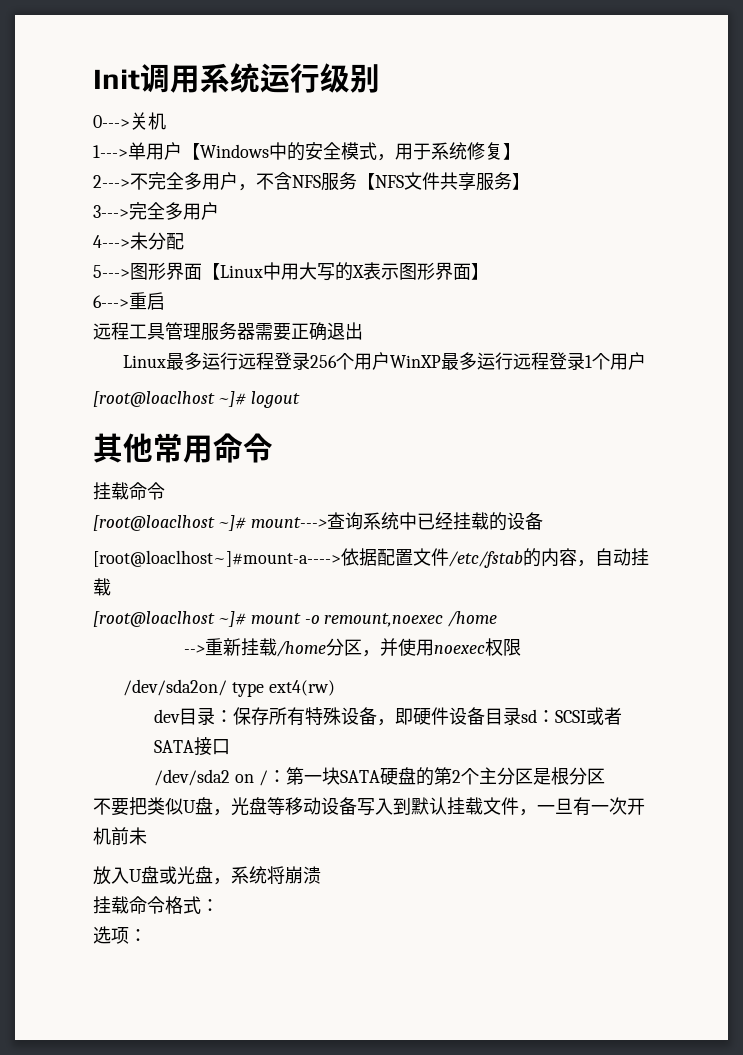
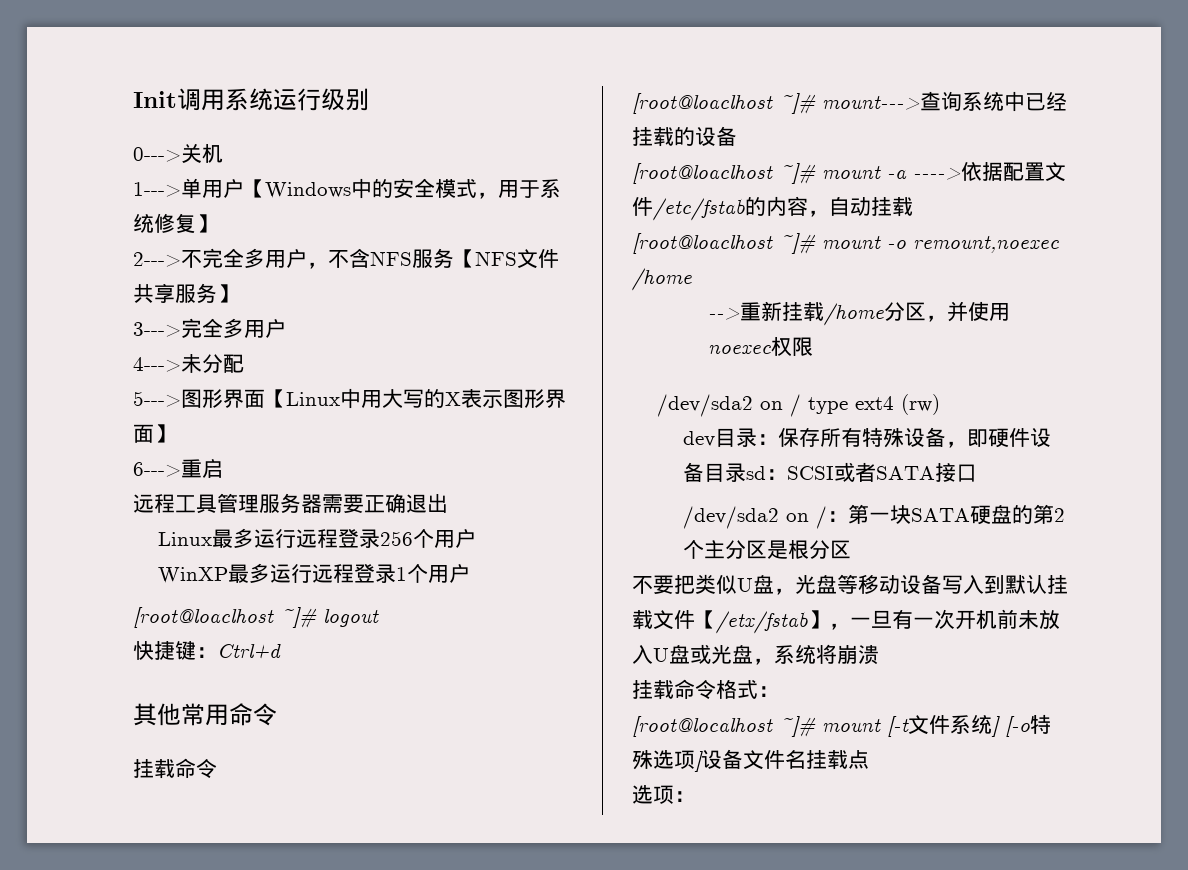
- Linux最多运行远程登录256个用户WinXP最多运行远程登录1个用户
+ Linux最多运行远程登录256个用户
+ WinXP最多运行远程登录1个用户
+ 快捷键：Ctrl+d
- [root@loaclhost~]#mount-a---->依据配置文件/etc/fstab的内容，自动挂载
+ [root@loaclhost ~]# mount -a ---->依据配置文件/etc/fstab的内容，自动挂载
- /dev/sda2on/ type ext4(rw)
+ /dev/sda2 on / type ext4 (rw)
- 不要把类似U盘，光盘等移动设备写入到默认挂载文件，一旦有一次开机前未
- 放入U盘或光盘，系统将崩溃
+ 不要把类似U盘，光盘等移动设备写入到默认挂载文件【/etx/fstab】，一旦有一次开机前未放入U盘或光盘，系统将崩溃
+ [root@localhost ~]# mount [-t文件系统] [-o特殊选项]设备文件名挂载点

